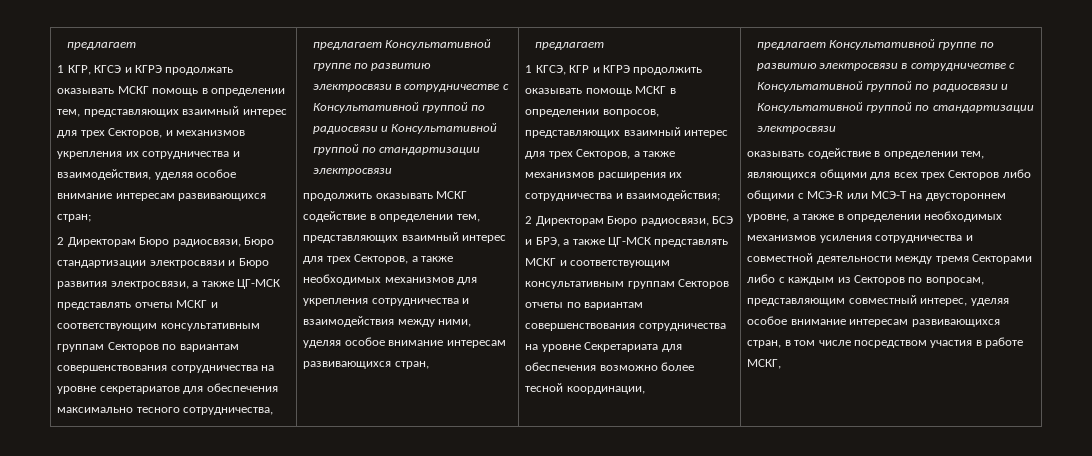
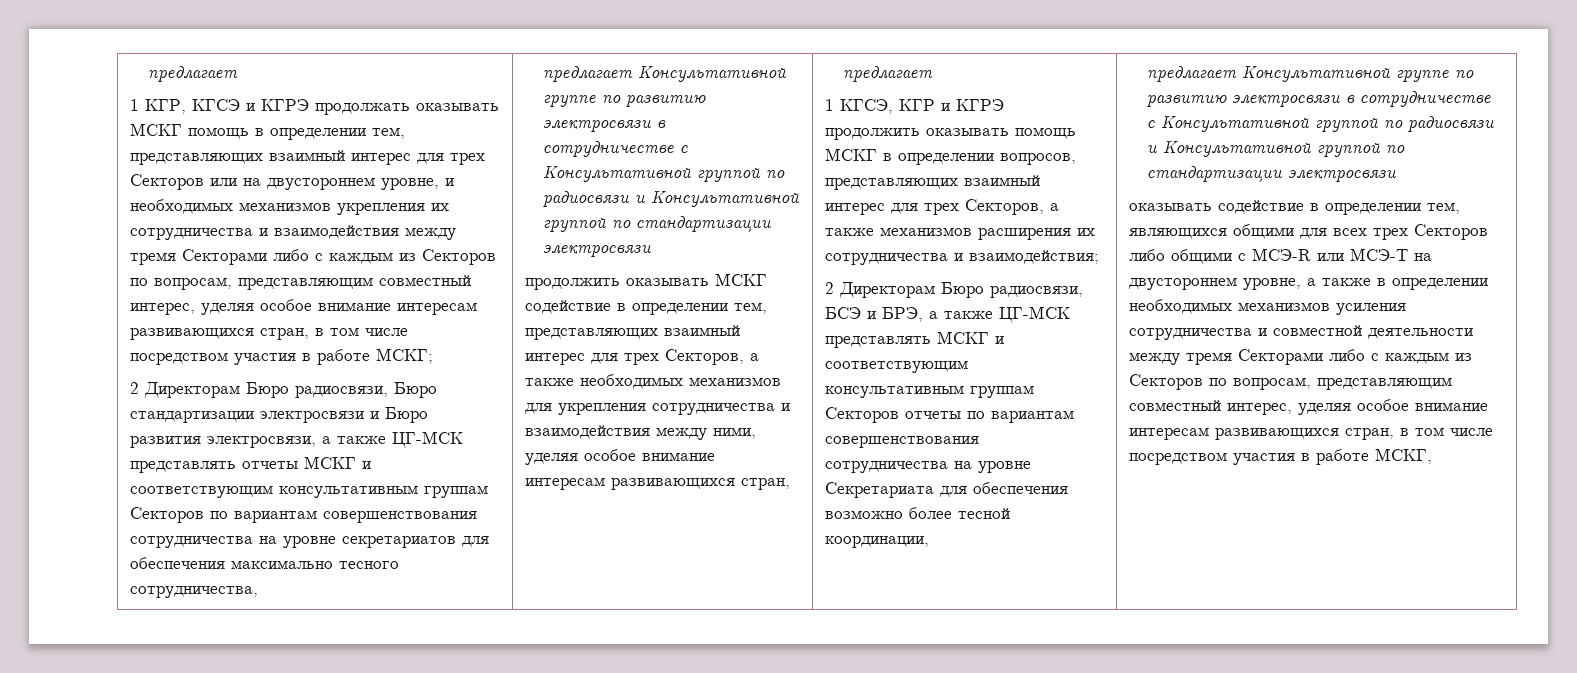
- 1 КГР, КГСЭ и КГРЭ продолжать оказывать МСКГ помощь в определении тем, представляющих взаимный интерес для трех Секторов, и механизмов укрепления их сотрудничества и взаимодействия, уделяя особое внимание интересам развивающихся стран;
+ 1 КГР, КГСЭ и КГРЭ продолжать оказывать МСКГ помощь в определении тем, представляющих взаимный интерес для трех Секторов или на двустороннем уровне, и необходимых механизмов укрепления их сотрудничества и взаимодействия между тремя Секторами либо с каждым из Секторов по вопросам, представляющим совместный интерес, уделяя особое внимание интересам развивающихся стран, в том числе посредством участия в работе МСКГ;

